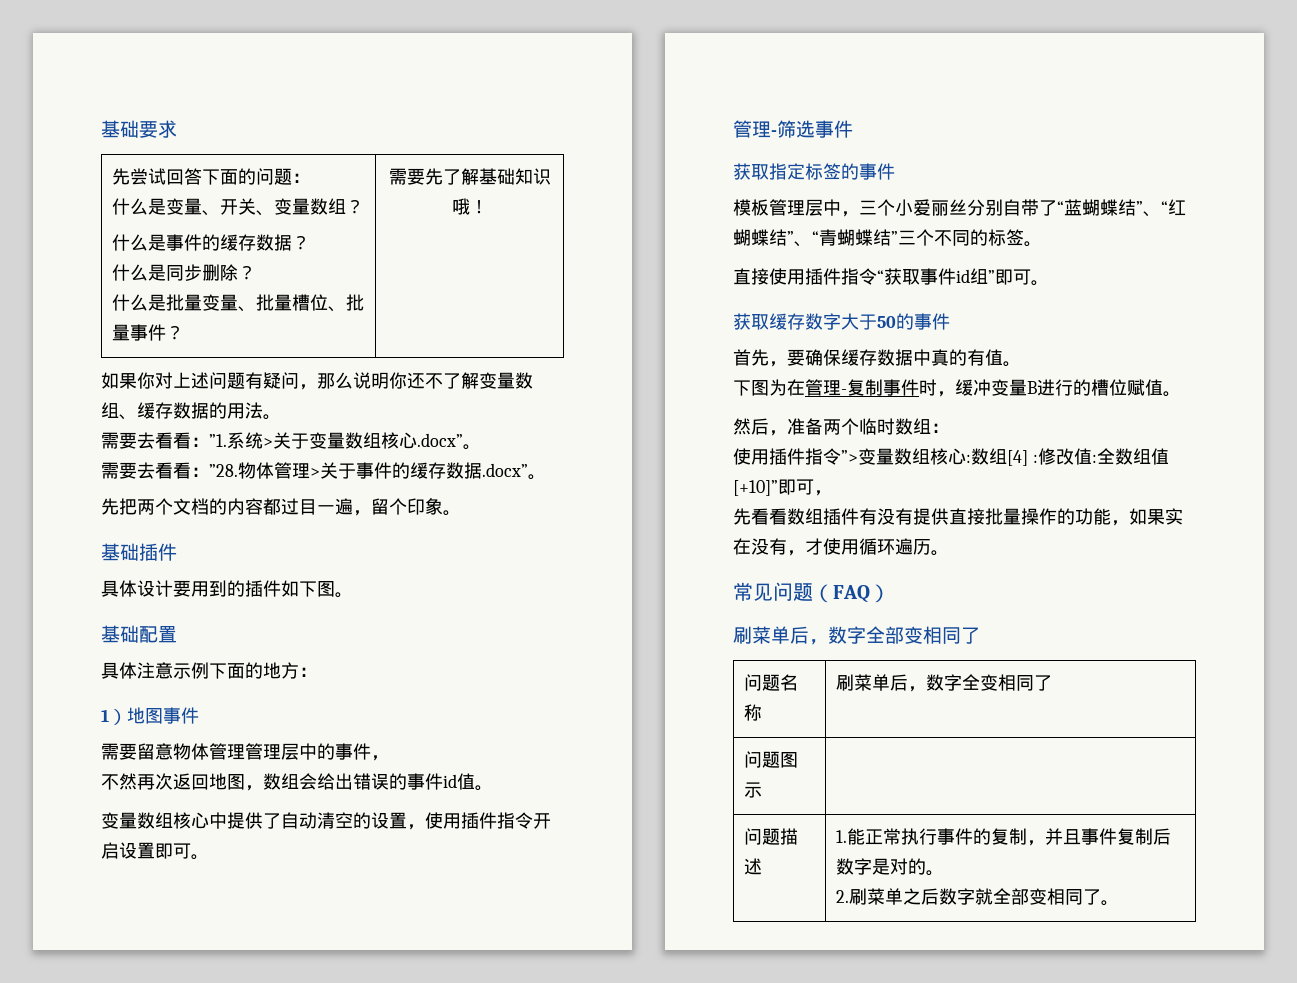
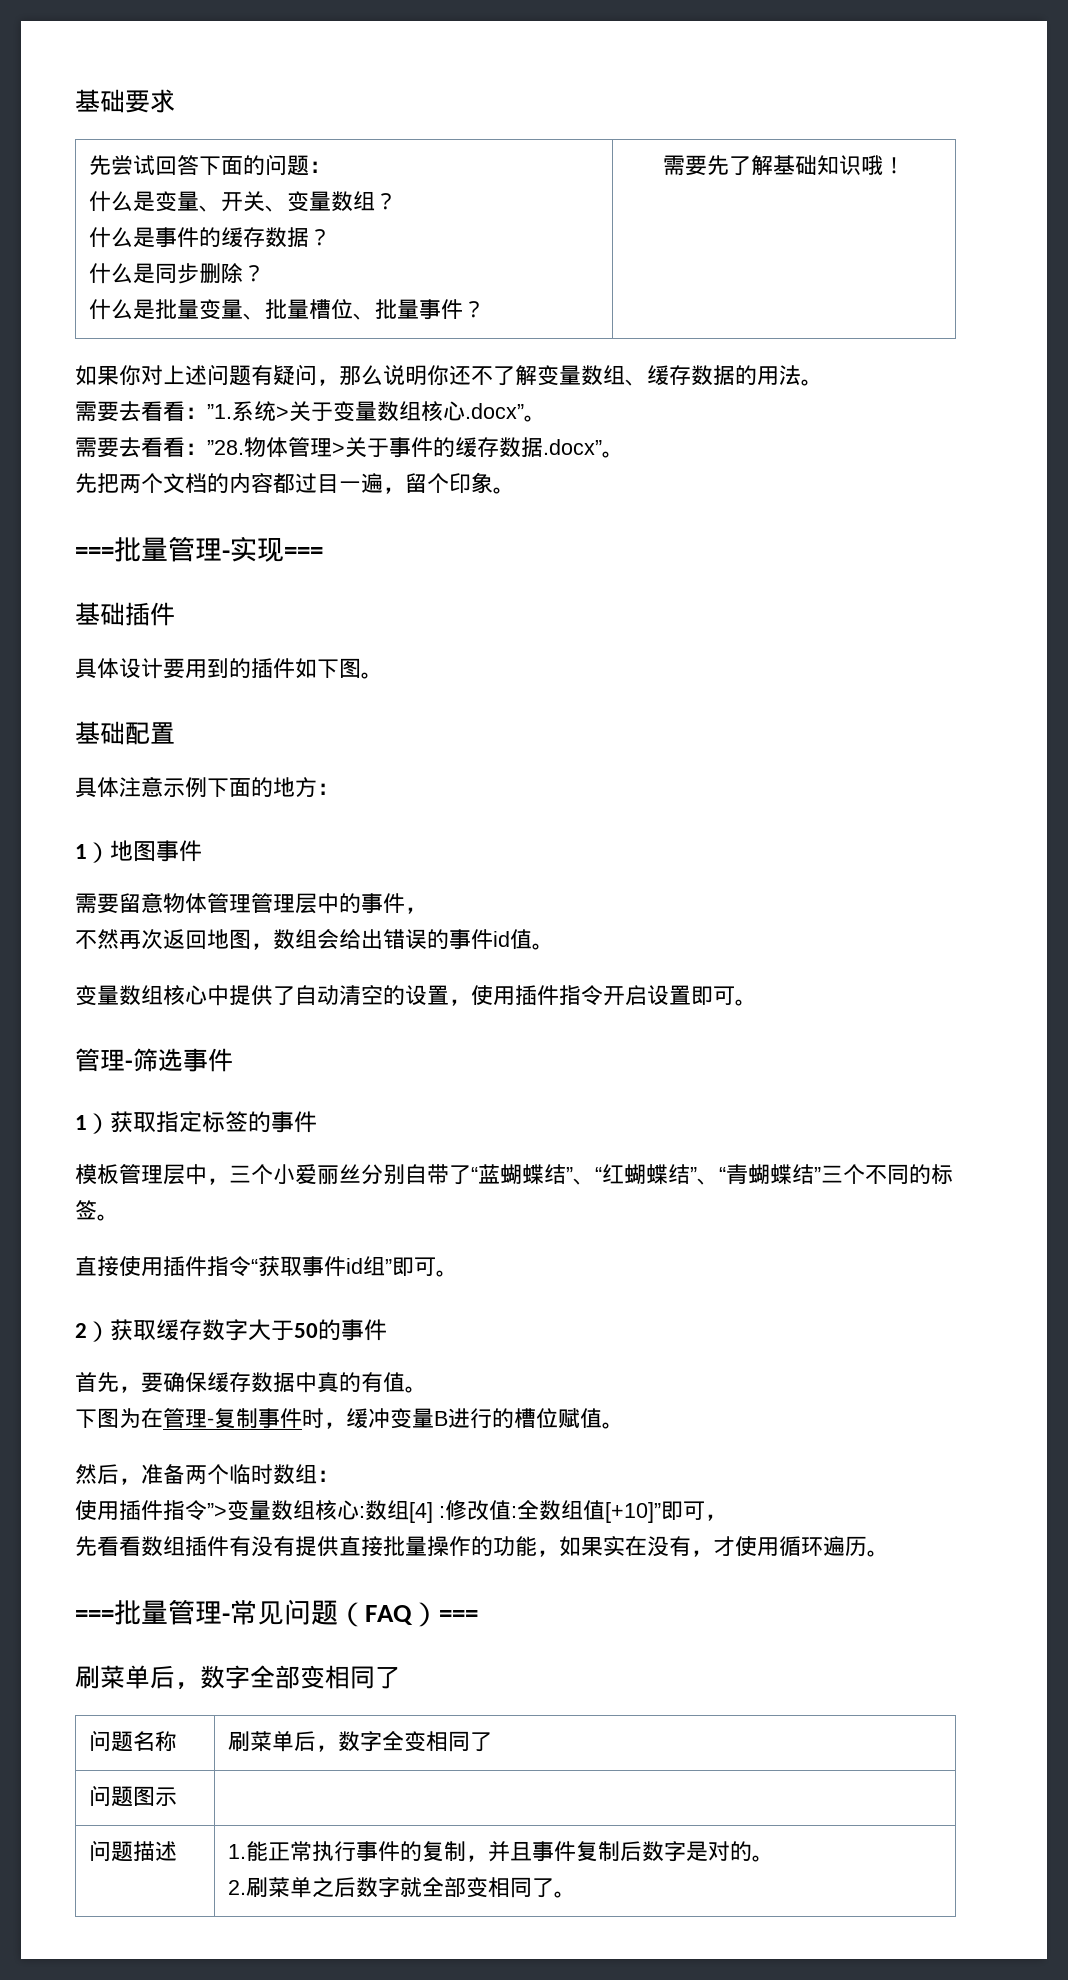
+ ===批量管理-实现===
- 获取指定标签的事件
+ 1）获取指定标签的事件
- 获取缓存数字大于50的事件
+ 2）获取缓存数字大于50的事件
- 常见问题（FAQ）
+ ===批量管理-常见问题（FAQ）===

